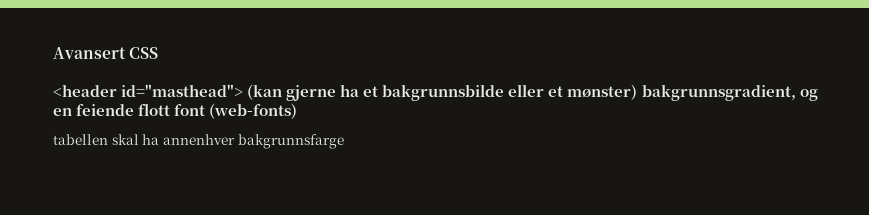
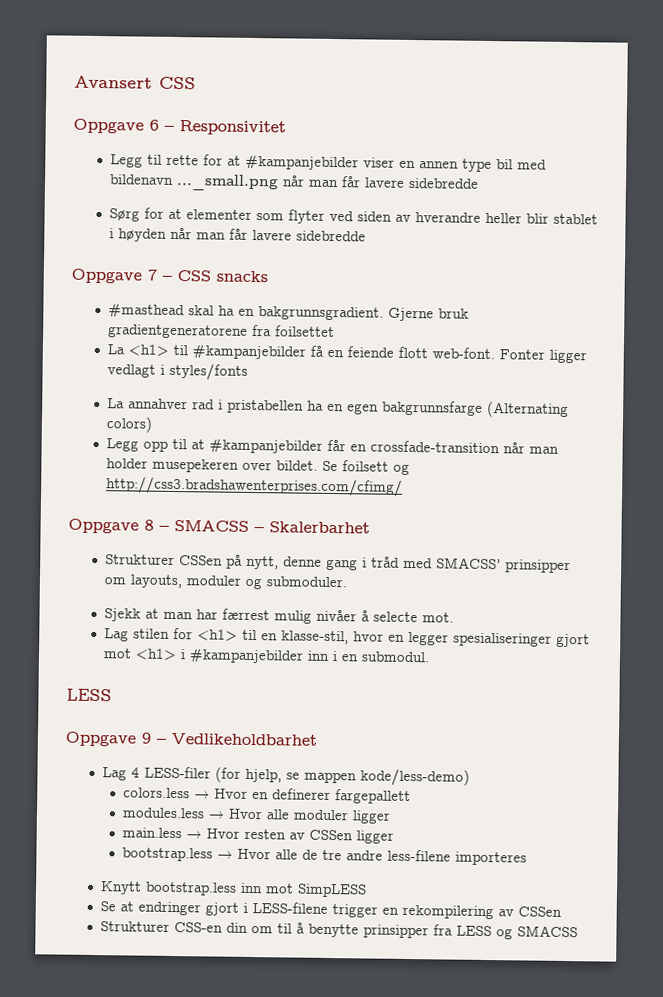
- <header id="masthead"> (kan gjerne ha et bakgrunnsbilde eller et mønster) bakgrunnsgradient, og en feiende flott font (web-fonts)
- tabellen skal ha annenhver bakgrunnsfarge
+ Oppgave 6 – Responsivitet
+ Legg til rette for at #kampanjebilder viser en annen type bil med bildenavn ..._small.png når man får lavere sidebredde
+ Sørg for at elementer som flyter ved siden av hverandre heller blir stablet i høyden når man får lavere sidebredde
+ Oppgave 7 – CSS snacks
+ #masthead skal ha en bakgrunnsgradient. Gjerne bruk gradientgeneratorene fra foilsettet
+ La <h1> til #kampanjebilder få en feiende flott web-font. Fonter ligger vedlagt i styles/fonts
+ La annahver rad i pristabellen ha en egen bakgrunnsfarge (Alternating colors)
+ Legg opp til at #kampanjebilder får en crossfade-transition når man holder musepekeren over bildet. Se foilsett og http://css3.bradshawenterprises.com/cfimg/
+ Oppgave 8 – SMACSS – Skalerbarhet
+ Strukturer CSSen på nytt, denne gang i tråd med SMACSS’ prinsipper om layouts, moduler og submoduler.
+ Sjekk at man har færrest mulig nivåer å selecte mot.
+ Lag stilen for <h1> til en klasse-stil, hvor en legger spesialiseringer gjort mot <h1> i #kampanjebilder inn i en submodul.
+ LESS
+ Oppgave 9 – Vedlikeholdbarhet
+ Lag 4 LESS-filer (for hjelp, se mappen kode/less-demo)
+ colors.less → Hvor en definerer fargepallett
+ modules.less → Hvor alle moduler ligger
+ main.less → Hvor resten av CSSen ligger
+ bootstrap.less → Hvor alle de tre andre less-filene importeres
+ Knytt bootstrap.less inn mot SimpLESS
+ Se at endringer gjort i LESS-filene trigger en rekompilering av CSSen
+ Strukturer CSS-en din om til å benytte prinsipper fra LESS og SMACSS

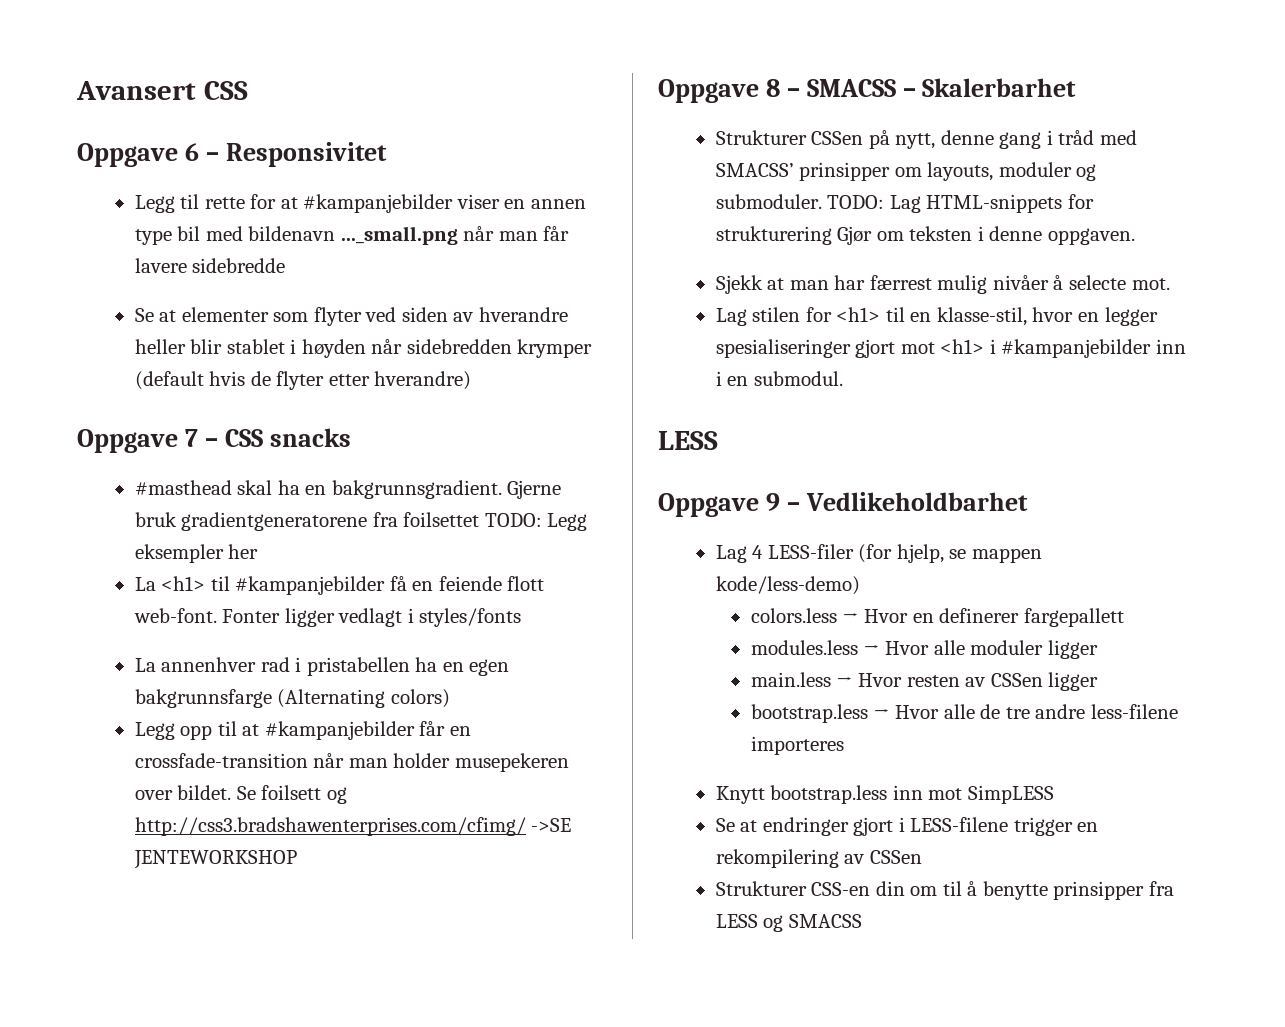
- Sørg for at elementer som flyter ved siden av hverandre heller blir stablet i høyden når man får lavere sidebredde
+ Se at elementer som flyter ved siden av hverandre heller blir stablet i høyden når sidebredden krymper (default hvis de flyter etter hverandre)
- Gjerne bruk gradientgeneratorene fra foilsettet
+ Gjerne bruk gradientgeneratorene fra foilsettet TODO: Legg eksempler her
- La annahver rad i pristabellen ha en egen bakgrunnsfarge (Alternating colors)
+ La annenhver rad i pristabellen ha en egen bakgrunnsfarge (Alternating colors)
- Se foilsett og http://css3.bradshawenterprises.com/cfimg/
+ Se foilsett og http://css3.bradshawenterprises.com/cfimg/ ->SE JENTEWORKSHOP
+ TODO: Lag HTML-snippets for strukturering Gjør om teksten i denne oppgaven.

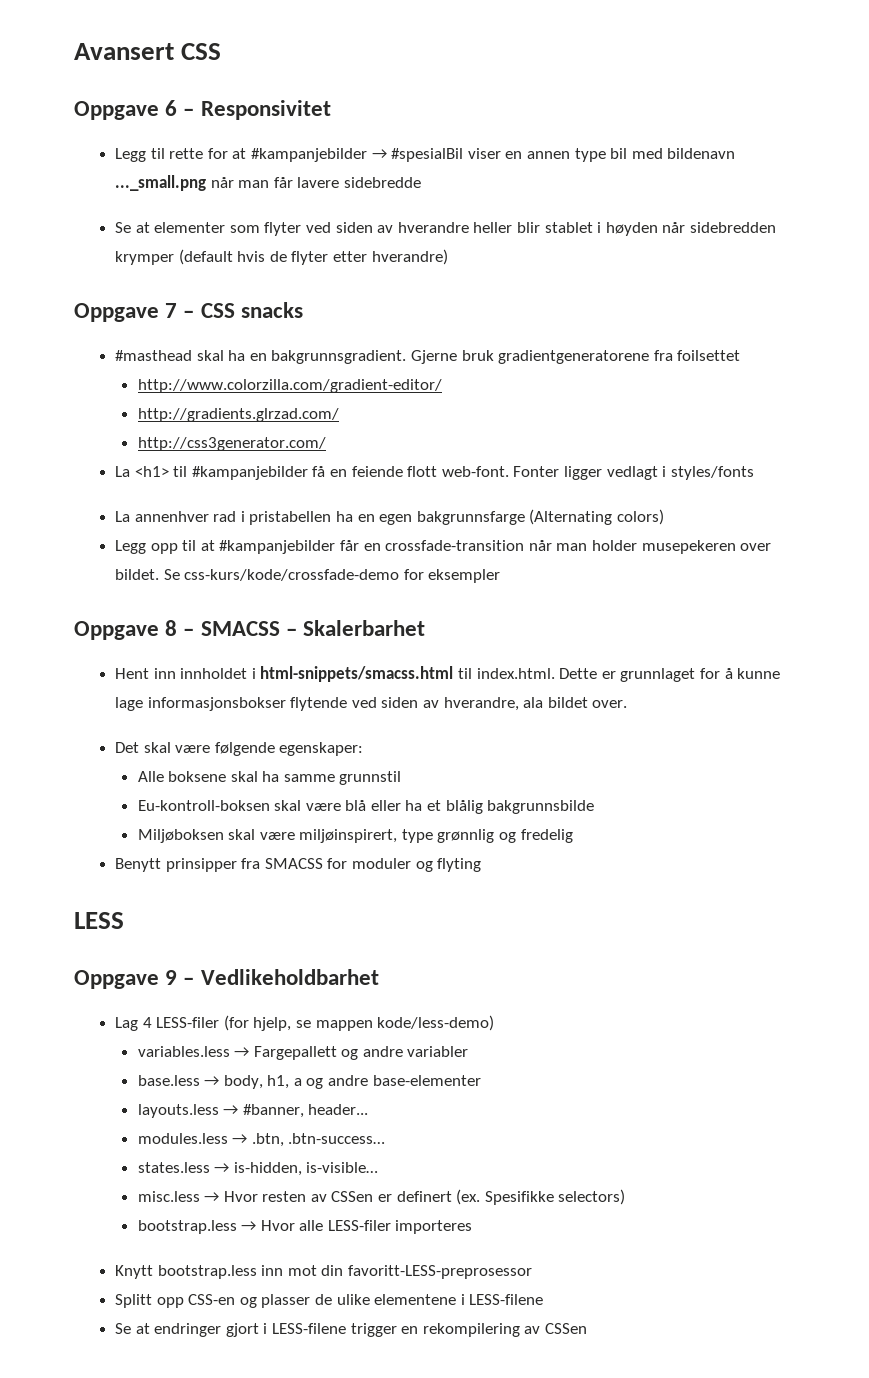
- Legg til rette for at #kampanjebilder viser en annen type bil med bildenavn ..._small.png når man får lavere sidebredde
+ Legg til rette for at #kampanjebilder → #spesialBil viser en annen type bil med bildenavn ..._small.png når man får lavere sidebredde
- Gjerne bruk gradientgeneratorene fra foilsettet TODO: Legg eksempler her
+ Gjerne bruk gradientgeneratorene fra foilsettet
+ http://www.colorzilla.com/gradient-editor/
+ http://gradients.glrzad.com/
+ http://css3generator.com/
- Se foilsett og http://css3.bradshawenterprises.com/cfimg/ ->SE JENTEWORKSHOP
+ Se css-kurs/kode/crossfade-demo for eksempler
- Strukturer CSSen på nytt, denne gang i tråd med SMACSS’ prinsipper om layouts, moduler og submoduler. TODO: Lag HTML-snippets for strukturering Gjør om teksten i denne oppgaven.
- Sjekk at man har færrest mulig nivåer å selecte mot.
- Lag stilen for <h1> til en klasse-stil, hvor en legger spesialiseringer gjort mot <h1> i #kampanjebilder inn i en submodul.
+ Hent inn innholdet i html-snippets/smacss.html til index.html. Dette er grunnlaget for å kunne lage informasjonsbokser flytende ved siden av hverandre, ala bildet over.
+ Det skal være følgende egenskaper:
+ Alle boksene skal ha samme grunnstil
+ Eu-kontroll-boksen skal være blå eller ha et blålig bakgrunnsbilde
+ Miljøboksen skal være miljøinspirert, type grønnlig og fredelig
+ Benytt prinsipper fra SMACSS for moduler og flyting
- colors.less → Hvor en definerer fargepallett
- modules.less → Hvor alle moduler ligger
- main.less → Hvor resten av CSSen ligger
+ variables.less → Fargepallett og andre variabler
+ base.less → body, h1, a og andre base-elementer
+ layouts.less → #banner, header...
+ modules.less → .btn, .btn-success…
+ states.less → is-hidden, is-visible…
+ misc.less → Hvor resten av CSSen er definert (ex. Spesifikke selectors)
- bootstrap.less → Hvor alle de tre andre less-filene importeres
+ bootstrap.less → Hvor alle LESS-filer importeres
- Knytt bootstrap.less inn mot SimpLESS
+ Knytt bootstrap.less inn mot din favoritt-LESS-preprosessor
+ Splitt opp CSS-en og plasser de ulike elementene i LESS-filene
- Strukturer CSS-en din om til å benytte prinsipper fra LESS og SMACSS

